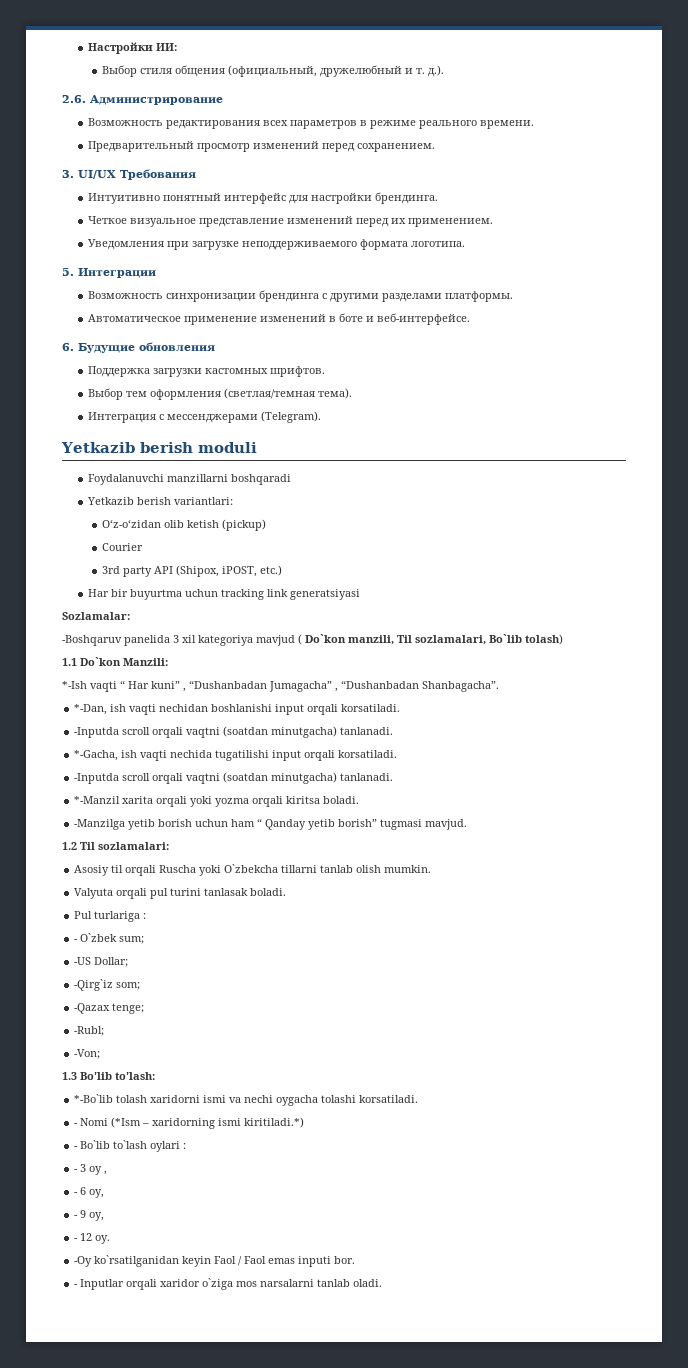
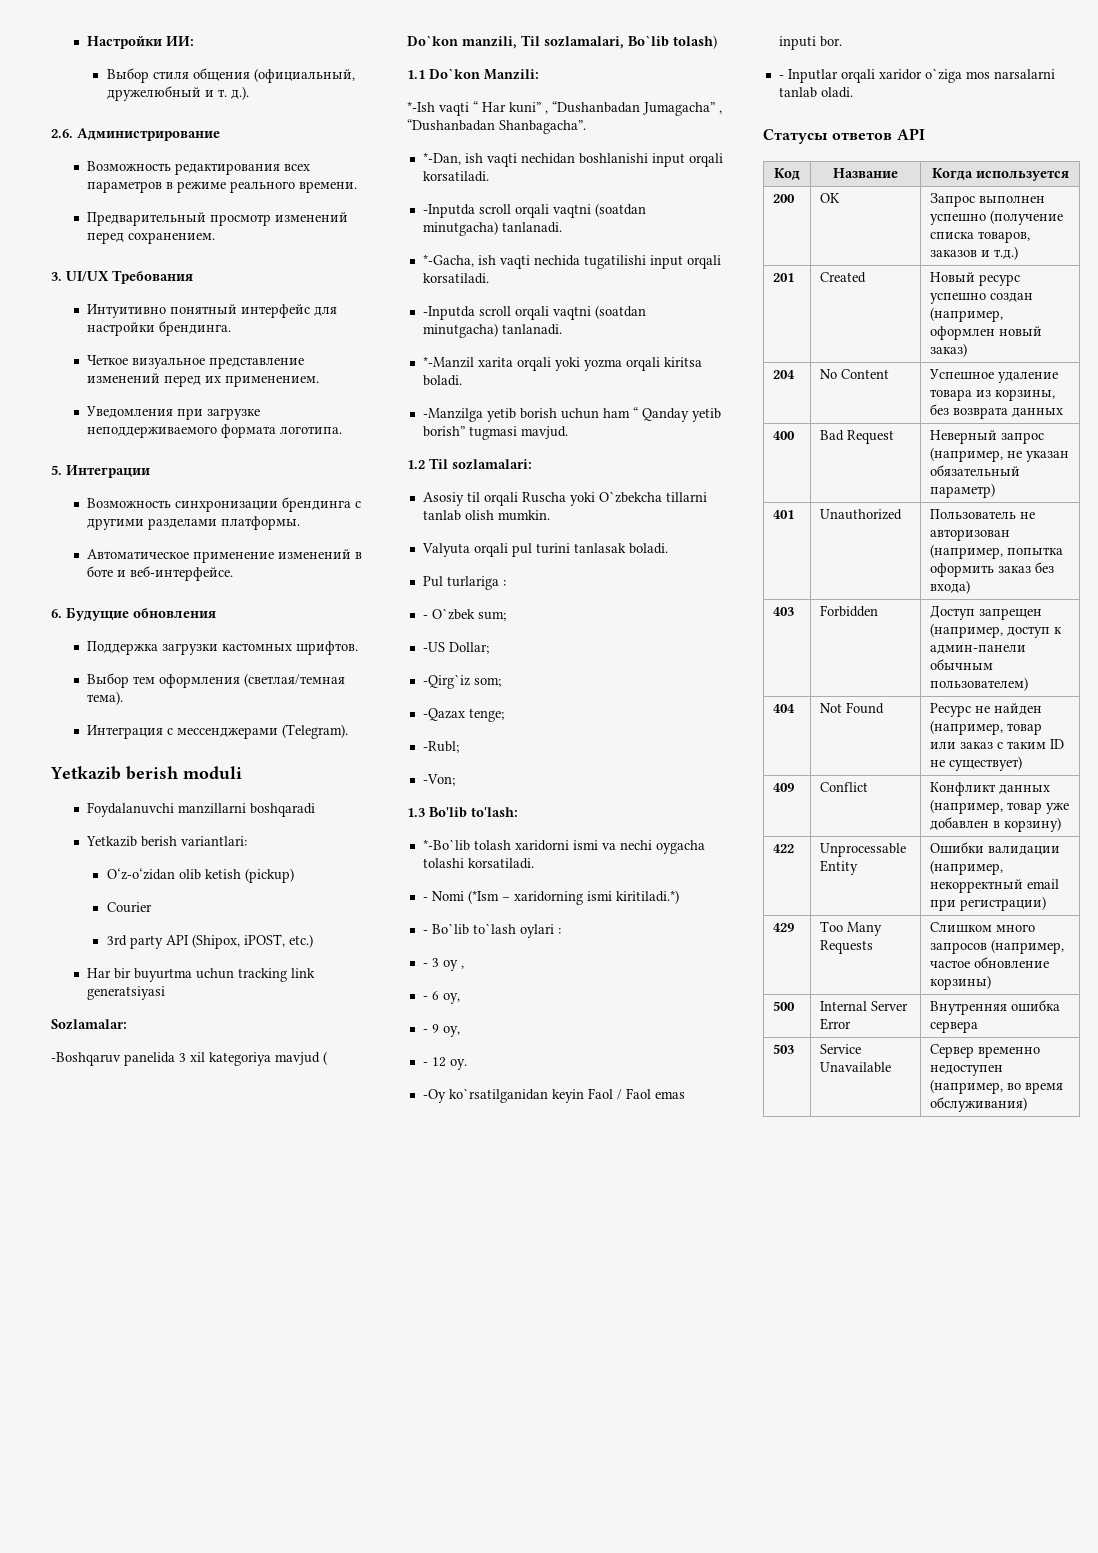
+ Статусы ответов API
+ Код | Название | Когда используется
+ 200 | OK | Запрос выполнен успешно (получение списка товаров, заказов и т.д.)
+ 201 | Created | Новый ресурс успешно создан (например, оформлен новый заказ)
+ 204 | No Content | Успешное удаление товара из корзины, без возврата данных
+ 400 | Bad Request | Неверный запрос (например, не указан обязательный параметр)
+ 401 | Unauthorized | Пользователь не авторизован (например, попытка оформить заказ без входа)
+ 403 | Forbidden | Доступ запрещен (например, доступ к админ-панели обычным пользователем)
+ 404 | Not Found | Ресурс не найден (например, товар или заказ с таким ID не существует)
+ 409 | Conflict | Конфликт данных (например, товар уже добавлен в корзину)
+ 422 | Unprocessable Entity | Ошибки валидации (например, некорректный email при регистрации)
+ 429 | Too Many Requests | Слишком много запросов (например, частое обновление корзины)
+ 500 | Internal Server Error | Внутренняя ошибка сервера
+ 503 | Service Unavailable | Сервер временно недоступен (например, во время обслуживания)

